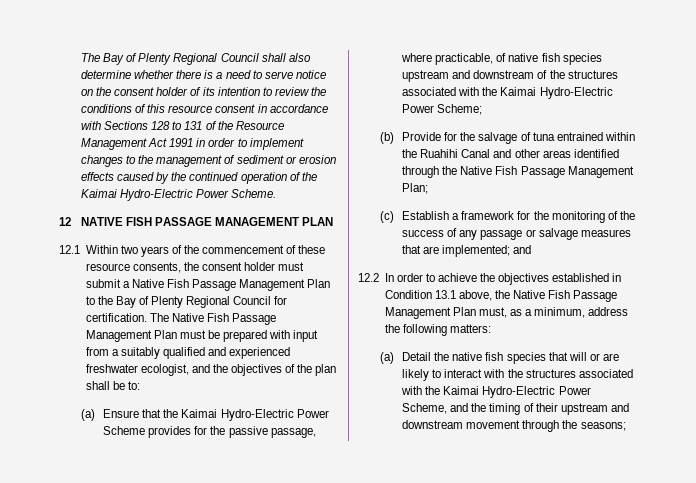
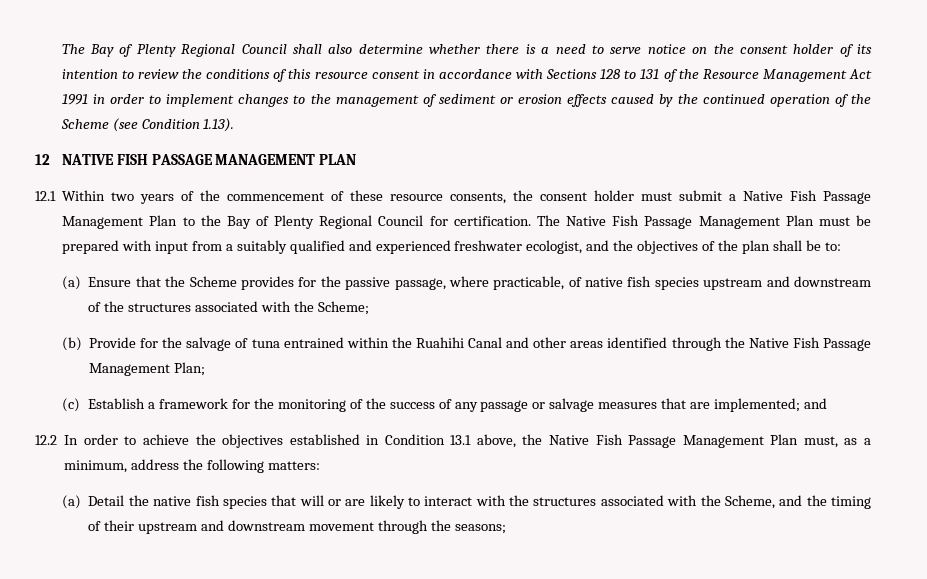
- The Bay of Plenty Regional Council shall also determine whether there is a need to serve notice on the consent holder of its intention to review the conditions of this resource consent in accordance with Sections 128 to 131 of the Resource Management Act 1991 in order to implement changes to the management of sediment or erosion effects caused by the continued operation of the Kaimai Hydro-Electric Power Scheme.
+ The Bay of Plenty Regional Council shall also determine whether there is a need to serve notice on the consent holder of its intention to review the conditions of this resource consent in accordance with Sections 128 to 131 of the Resource Management Act 1991 in order to implement changes to the management of sediment or erosion effects caused by the continued operation of the Scheme (see Condition 1.13).
- (a) Ensure that the Kaimai Hydro-Electric Power Scheme provides for the passive passage, where practicable, of native fish species upstream and downstream of the structures associated with the Kaimai Hydro-Electric Power Scheme;
+ (a) Ensure that the Scheme provides for the passive passage, where practicable, of native fish species upstream and downstream of the structures associated with the Scheme;
- (a) Detail the native fish species that will or are likely to interact with the structures associated with the Kaimai Hydro-Electric Power Scheme, and the timing of their upstream and downstream movement through the seasons;
+ (a) Detail the native fish species that will or are likely to interact with the structures associated with the Scheme, and the timing of their upstream and downstream movement through the seasons;

